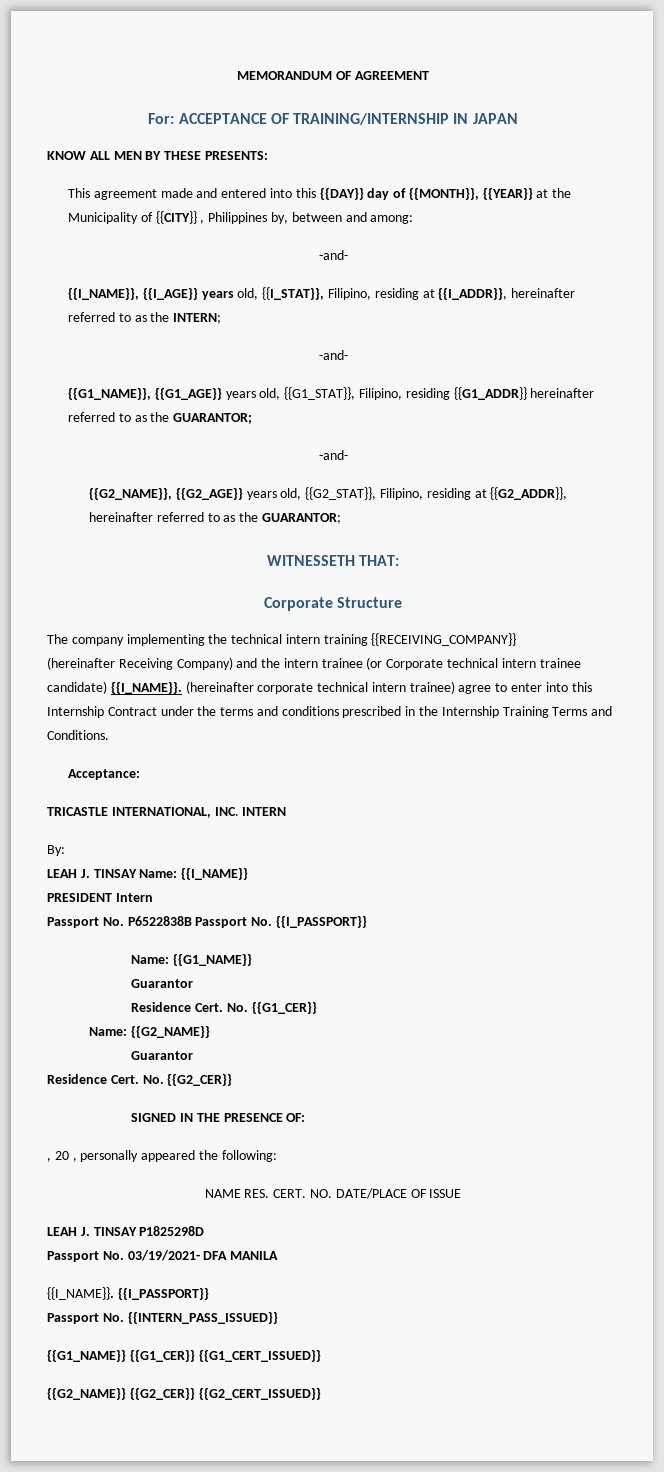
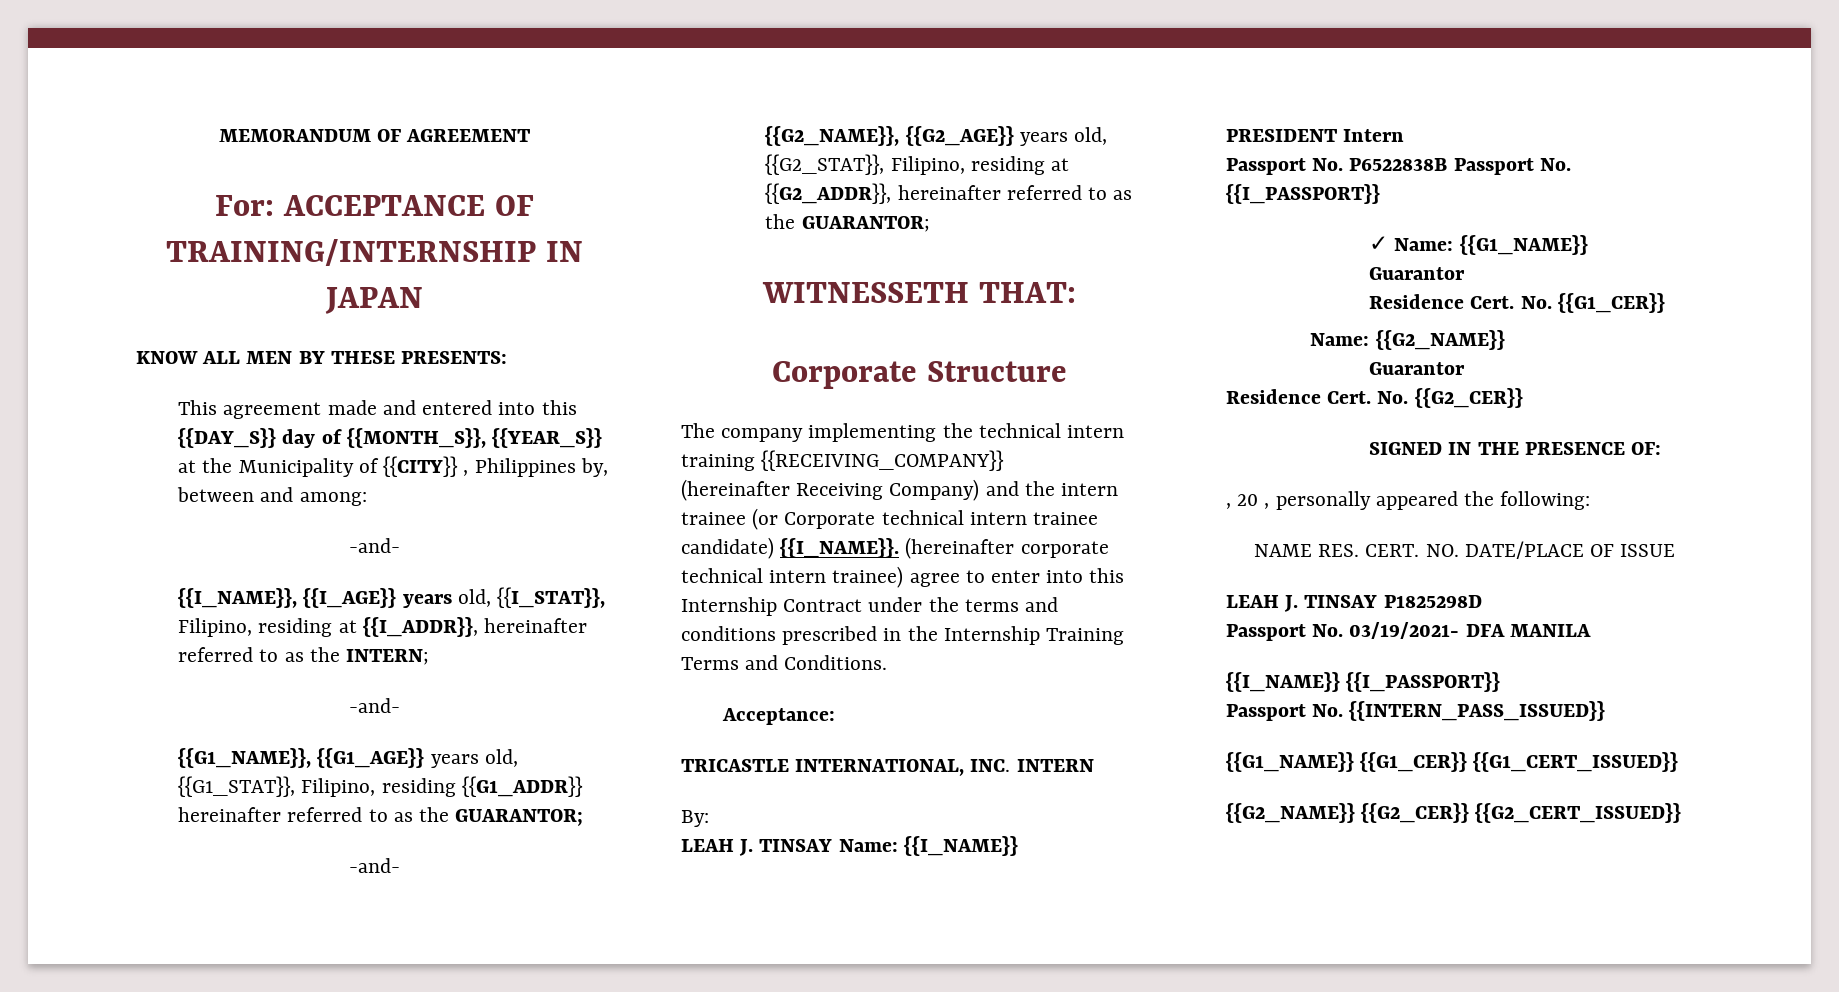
- This agreement made and entered into this {{DAY}} day of {{MONTH}}, {{YEAR}} at the Municipality of {{CITY}} , Philippines by, between and among:
+ This agreement made and entered into this {{DAY_S}} day of {{MONTH_S}}, {{YEAR_S}} at the Municipality of {{CITY}} , Philippines by, between and among:
- Name: {{G1_NAME}}
+ ✓ Name: {{G1_NAME}}
- {{I_NAME}}. {{I_PASSPORT}}
+ {{I_NAME}} {{I_PASSPORT}}

